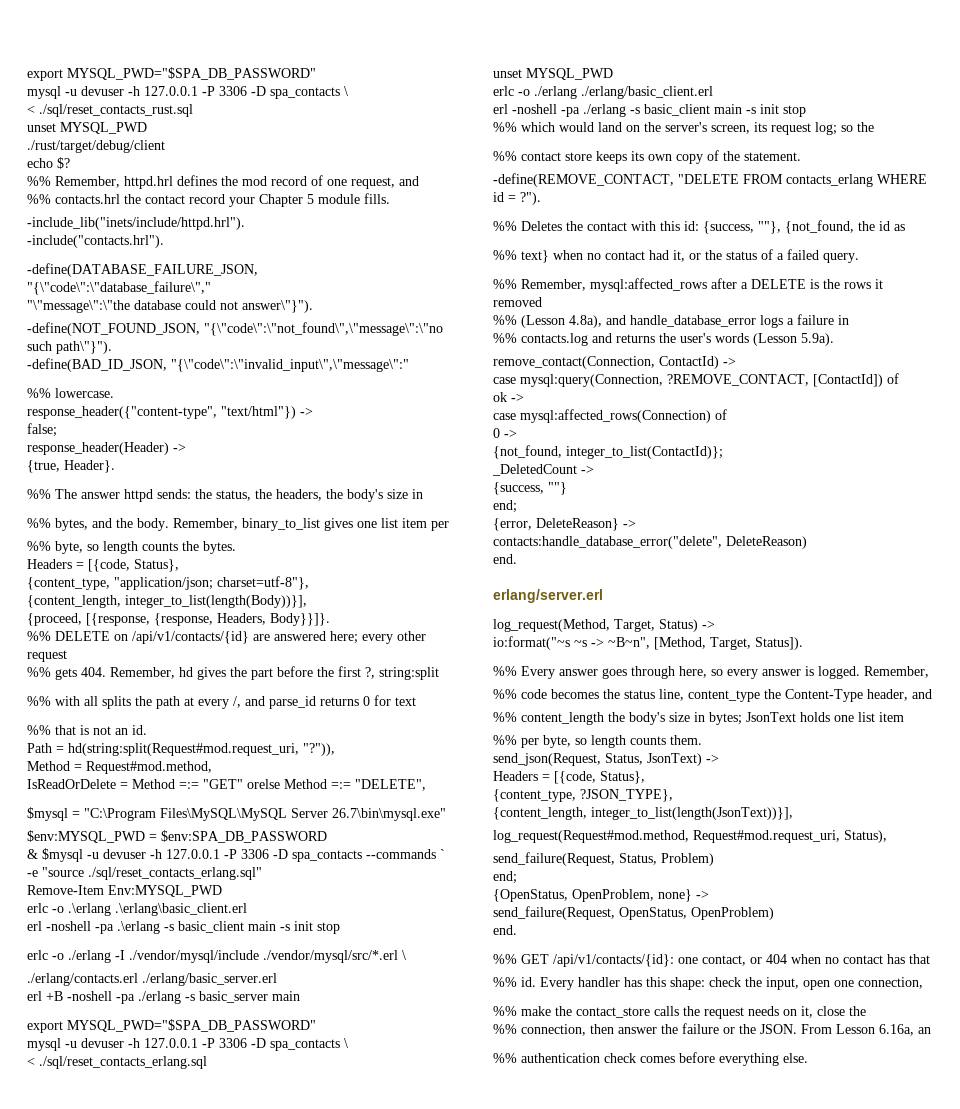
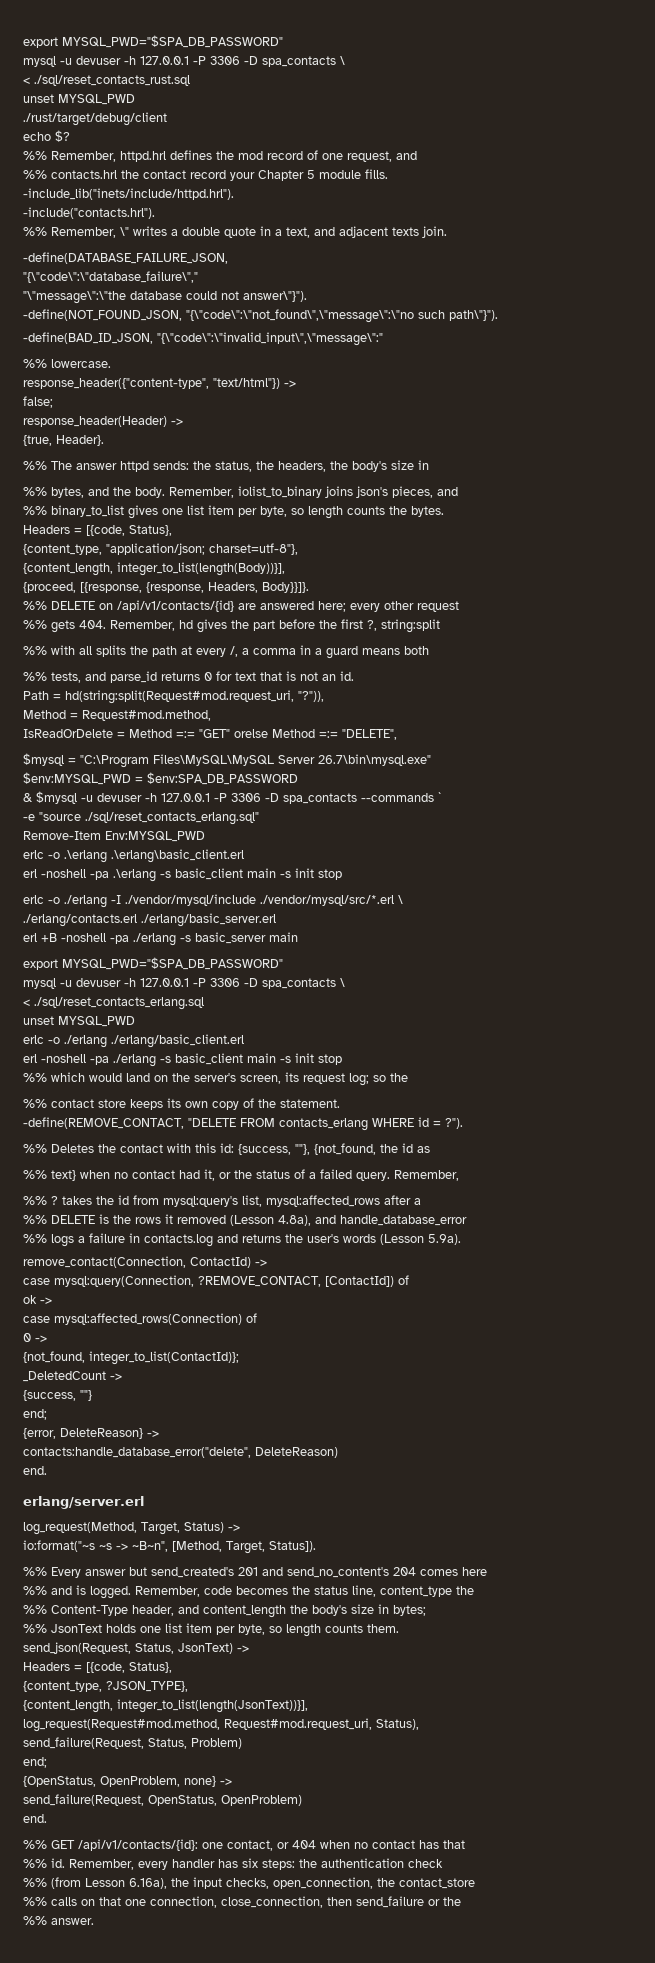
+ %% Remember, \" writes a double quote in a text, and adjacent texts join.
- Remember, binary_to_list gives one list item per
- %% byte, so length counts the bytes.
+ Remember, iolist_to_binary joins json's pieces, and
+ %% binary_to_list gives one list item per byte, so length counts the bytes.
- %% with all splits the path at every /, and parse_id returns 0 for text
- %% that is not an id.
+ %% with all splits the path at every /, a comma in a guard means both
+ %% tests, and parse_id returns 0 for text that is not an id.
- %% text} when no contact had it, or the status of a failed query.
- %% Remember, mysql:affected_rows after a DELETE is the rows it removed
- %% (Lesson 4.8a), and handle_database_error logs a failure in
- %% contacts.log and returns the user's words (Lesson 5.9a).
+ %% text} when no contact had it, or the status of a failed query. Remember,
+ %% ? takes the id from mysql:query's list, mysql:affected_rows after a
+ %% DELETE is the rows it removed (Lesson 4.8a), and handle_database_error
+ %% logs a failure in contacts.log and returns the user's words (Lesson 5.9a).
- %% Every answer goes through here, so every answer is logged. Remember,
- %% code becomes the status line, content_type the Content-Type header, and
- %% content_length the body's size in bytes; JsonText holds one list item
- %% per byte, so length counts them.
+ %% Every answer but send_created's 201 and send_no_content's 204 comes here
+ %% and is logged. Remember, code becomes the status line, content_type the
+ %% Content-Type header, and content_length the body's size in bytes;
+ %% JsonText holds one list item per byte, so length counts them.
- Every handler has this shape: check the input, open one connection,
- %% make the contact_store calls the request needs on it, close the
- %% connection, then answer the failure or the JSON. From Lesson 6.16a, an
- %% authentication check comes before everything else.
+ Remember, every handler has six steps: the authentication check
+ %% (from Lesson 6.16a), the input checks, open_connection, the contact_store
+ %% calls on that one connection, close_connection, then send_failure or the
+ %% answer.

